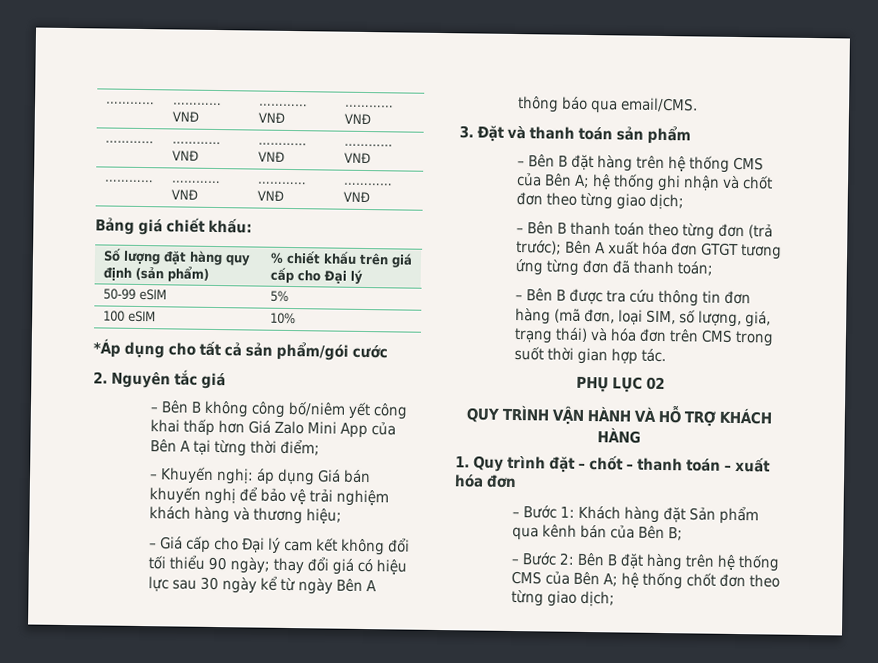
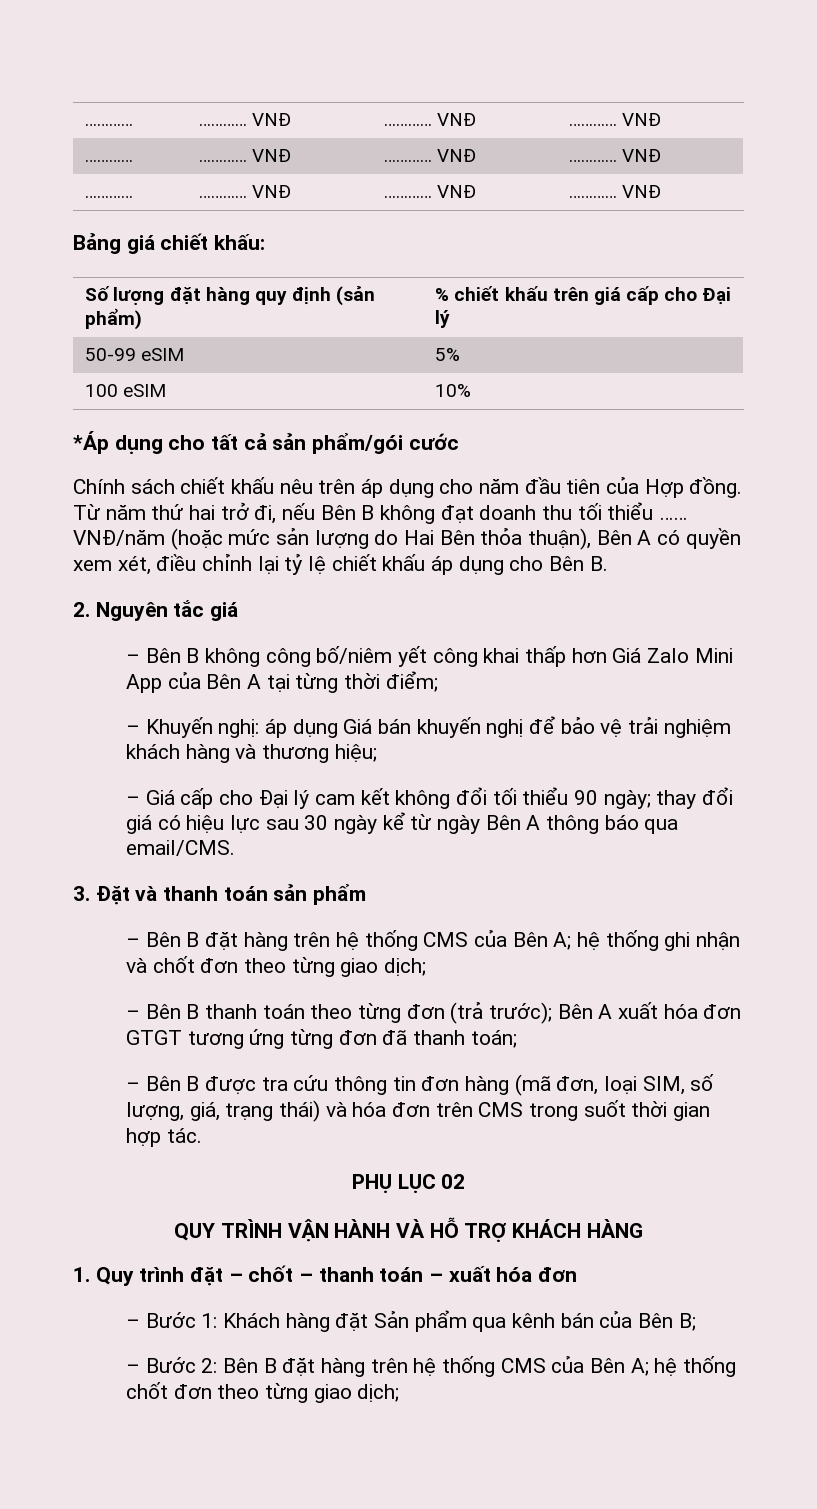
+ Chính sách chiết khấu nêu trên áp dụng cho năm đầu tiên của Hợp đồng. Từ năm thứ hai trở đi, nếu Bên B không đạt doanh thu tối thiểu …… VNĐ/năm (hoặc mức sản lượng do Hai Bên thỏa thuận), Bên A có quyền xem xét, điều chỉnh lại tỷ lệ chiết khấu áp dụng cho Bên B.

